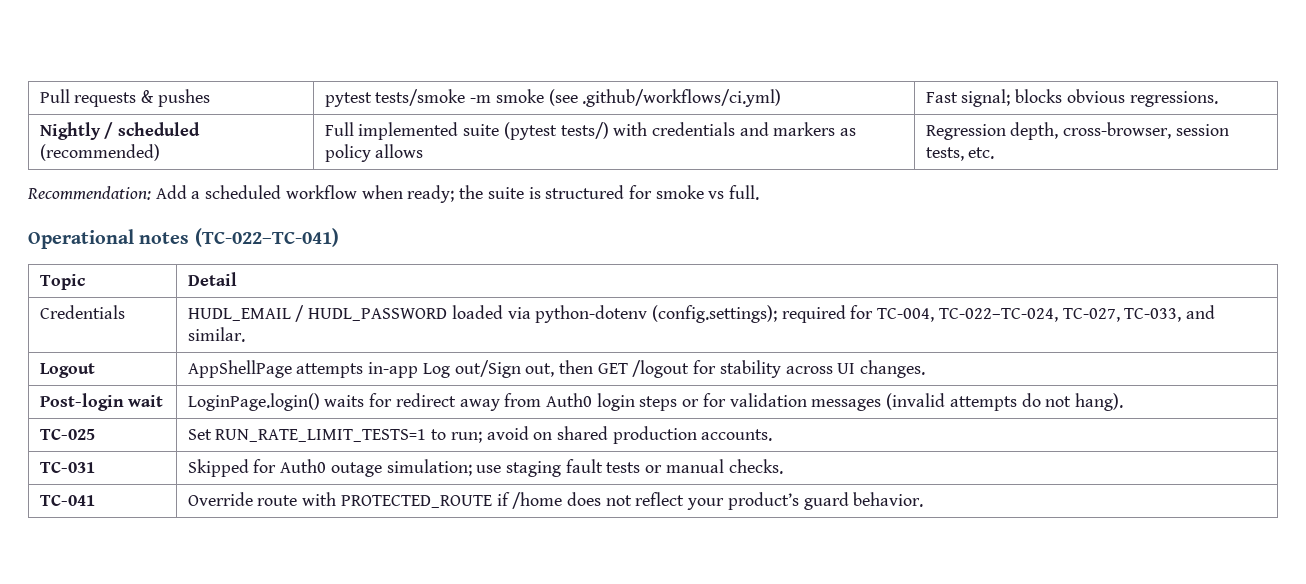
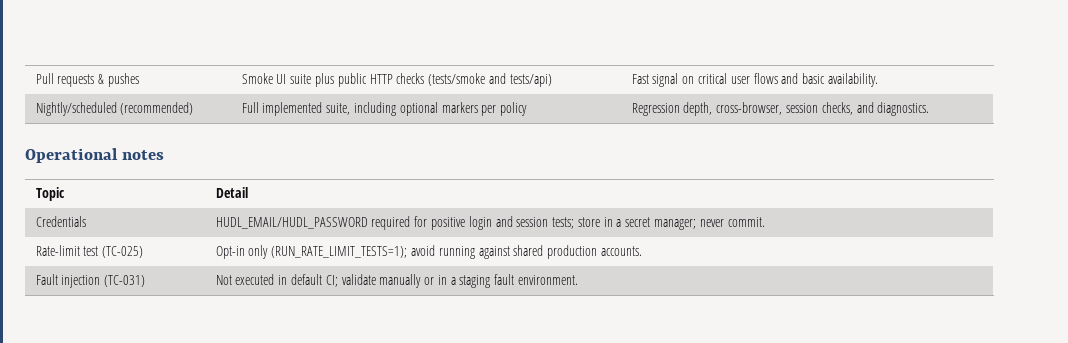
- Pull requests & pushes | pytest tests/smoke -m smoke (see .github/workflows/ci.yml) | Fast signal; blocks obvious regressions.
- Nightly / scheduled (recommended) | Full implemented suite (pytest tests/) with credentials and markers as policy allows | Regression depth, cross-browser, session tests, etc.
- Recommendation: Add a scheduled workflow when ready; the suite is structured for smoke vs full.
+ Pull requests & pushes | Smoke UI suite plus public HTTP checks (tests/smoke and tests/api) | Fast signal on critical user flows and basic availability.
+ Nightly/scheduled (recommended) | Full implemented suite, including optional markers per policy | Regression depth, cross-browser, session checks, and diagnostics.
- Operational notes (TC-022–TC-041)
+ Operational notes
- Credentials | HUDL_EMAIL / HUDL_PASSWORD loaded via python-dotenv (config.settings); required for TC-004, TC-022–TC-024, TC-027, TC-033, and similar.
- Logout | AppShellPage attempts in-app Log out/Sign out, then GET /logout for stability across UI changes.
- Post-login wait | LoginPage.login() waits for redirect away from Auth0 login steps or for validation messages (invalid attempts do not hang).
- TC-025 | Set RUN_RATE_LIMIT_TESTS=1 to run; avoid on shared production accounts.
- TC-031 | Skipped for Auth0 outage simulation; use staging fault tests or manual checks.
- TC-041 | Override route with PROTECTED_ROUTE if /home does not reflect your product’s guard behavior.
+ Credentials | HUDL_EMAIL/HUDL_PASSWORD required for positive login and session tests; store in a secret manager; never commit.
+ Rate-limit test (TC-025) | Opt-in only (RUN_RATE_LIMIT_TESTS=1); avoid running against shared production accounts.
+ Fault injection (TC-031) | Not executed in default CI; validate manually or in a staging fault environment.

